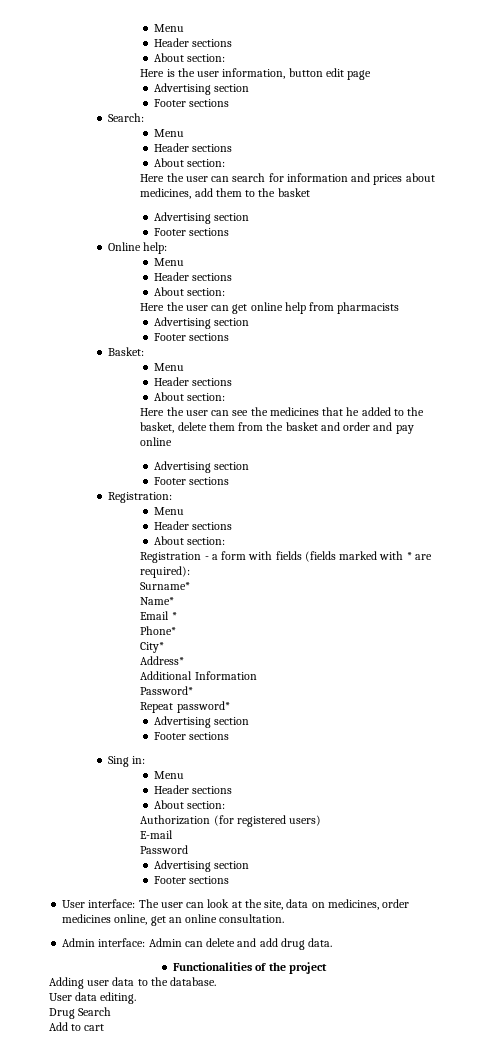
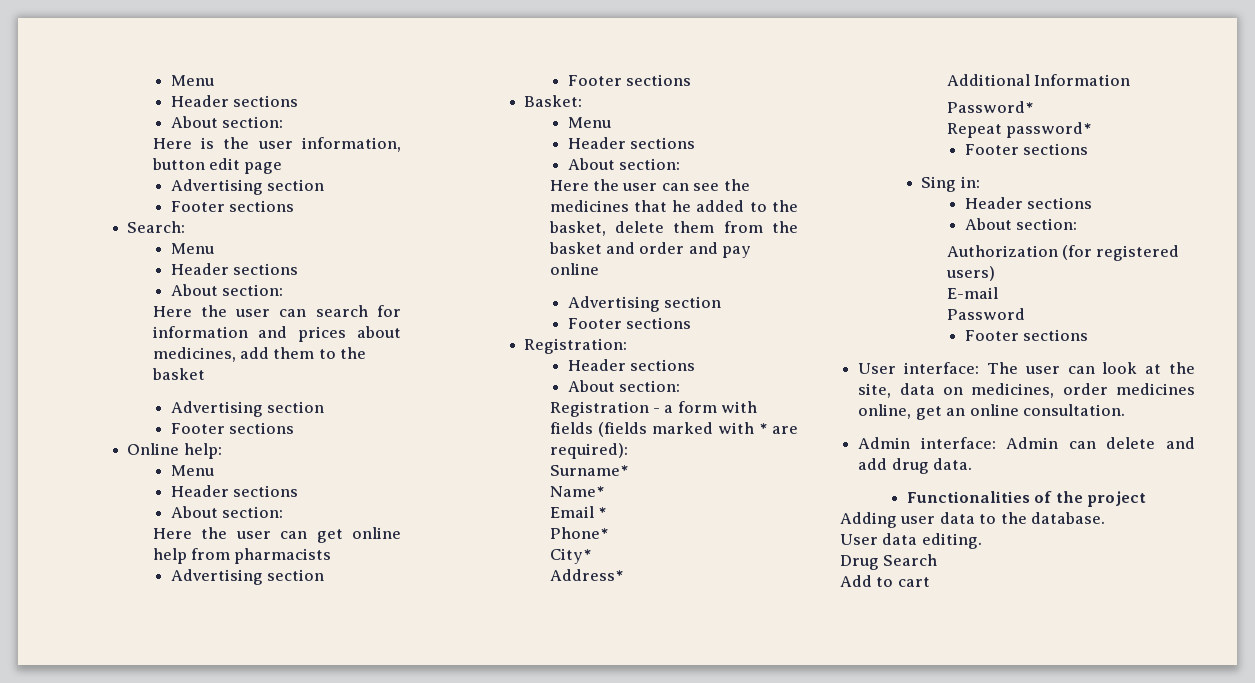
  Registration:
- Menu
  Repeat password*
- Advertising section
  Sing in:
- Menu
  Password
- Advertising section

